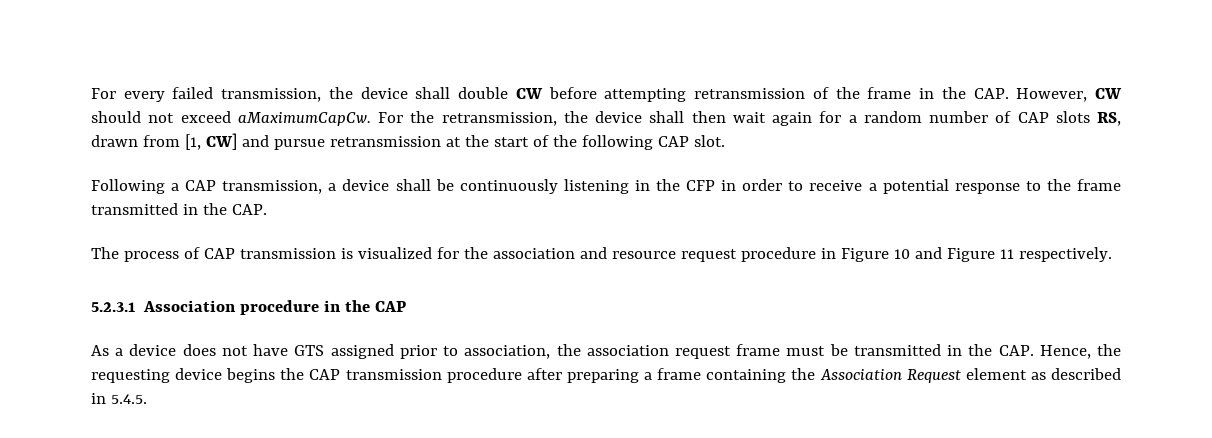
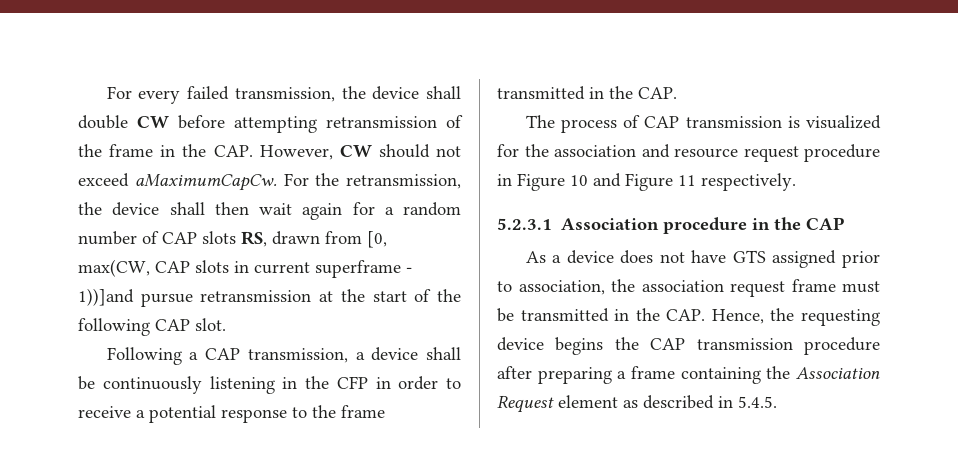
- For the retransmission, the device shall then wait again for a random number of CAP slots RS, drawn from [1, CW] and pursue retransmission at the start of the following CAP slot.
+ For the retransmission, the device shall then wait again for a random number of CAP slots RS, drawn from [0, max(CW, CAP slots in current superframe - 1))]and pursue retransmission at the start of the following CAP slot.

